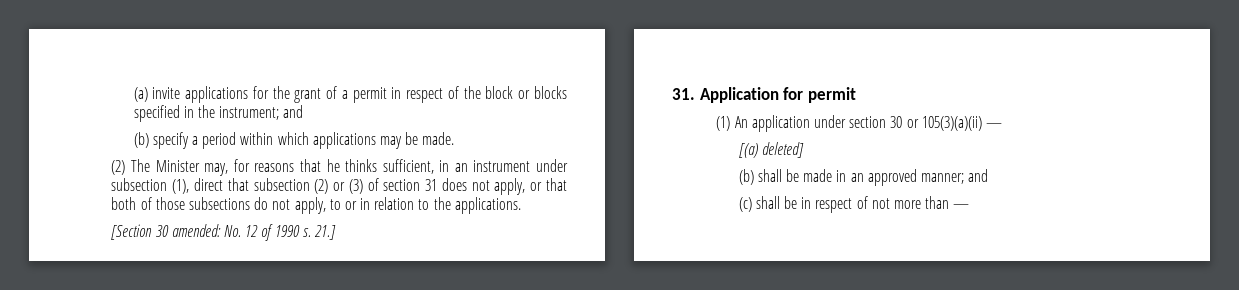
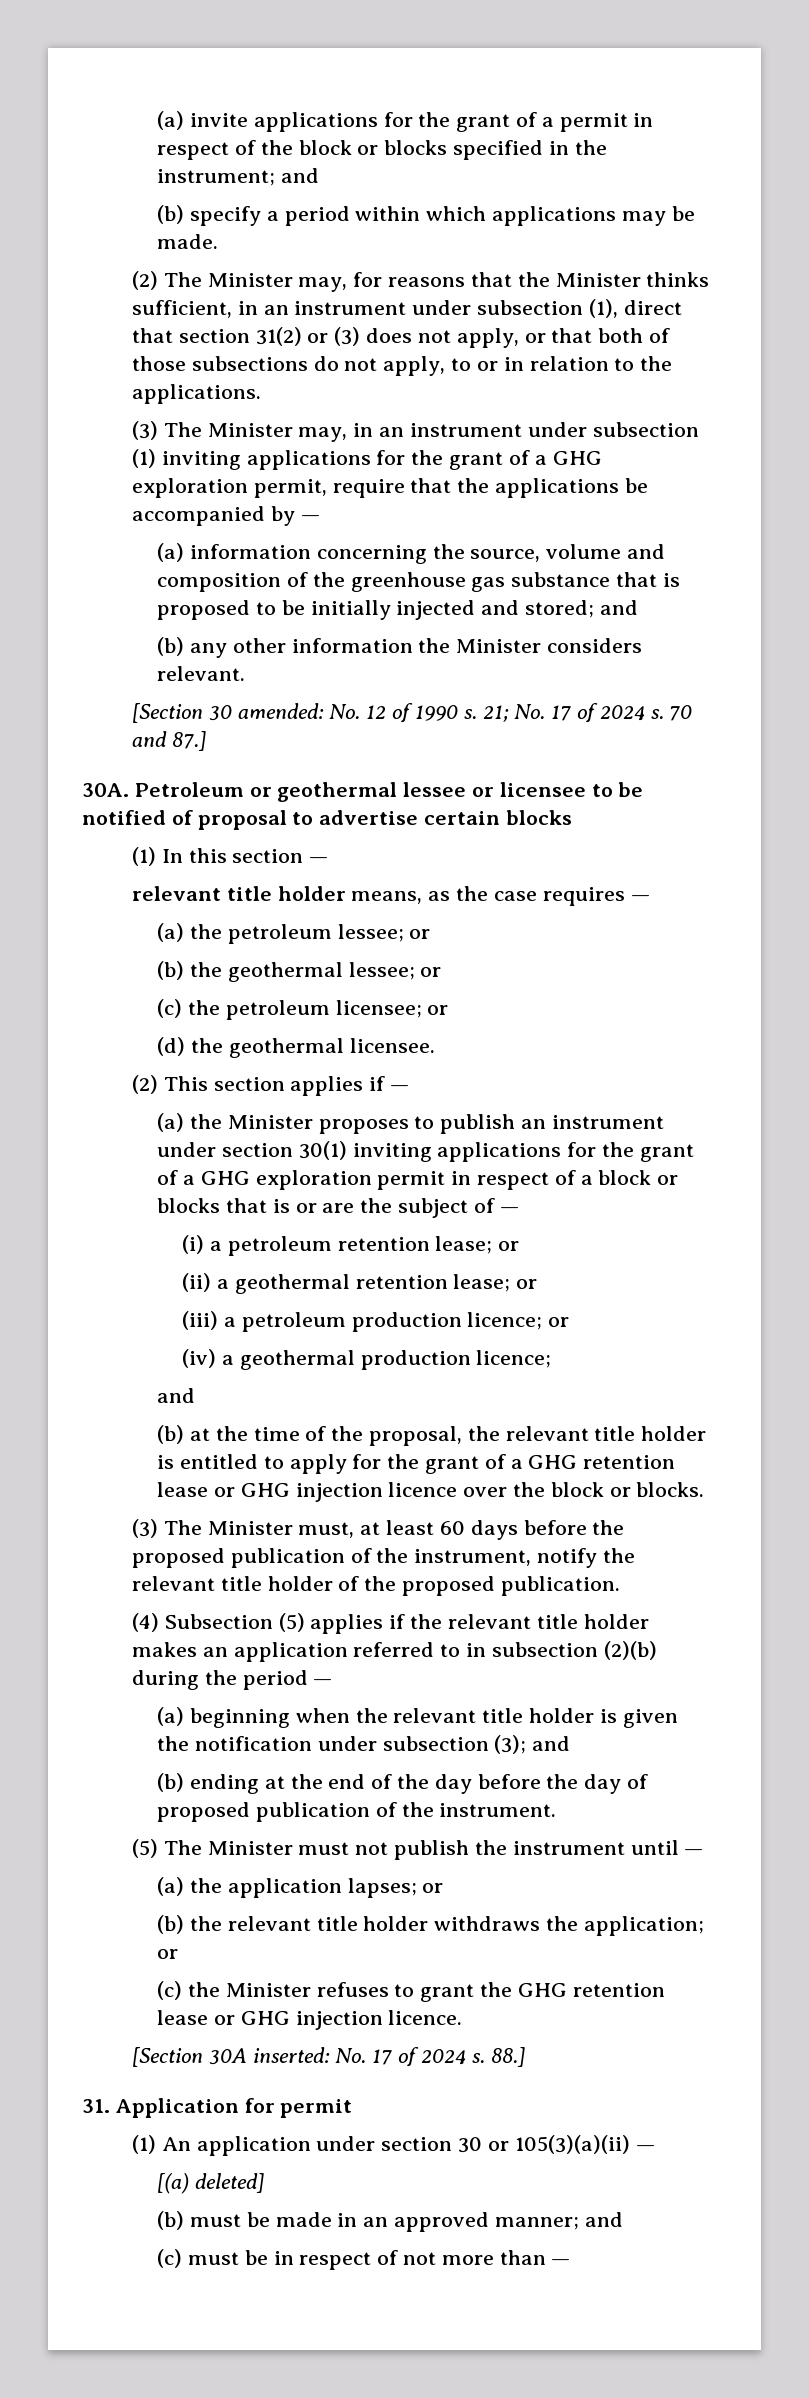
- (2) The Minister may, for reasons that he thinks sufficient, in an instrument under subsection (1), direct that subsection (2) or (3) of section 31 does not apply, or that both of those subsections do not apply, to or in relation to the applications.
+ (2) The Minister may, for reasons that the Minister thinks sufficient, in an instrument under subsection (1), direct that section 31(2) or (3) does not apply, or that both of those subsections do not apply, to or in relation to the applications.
+ (3) The Minister may, in an instrument under subsection (1) inviting applications for the grant of a GHG exploration permit, require that the applications be accompanied by —
+ (a) information concerning the source, volume and composition of the greenhouse gas substance that is proposed to be initially injected and stored; and
+ (b) any other information the Minister considers relevant.
- 21.]
+ 21; No. 17 of 2024 s. 70 and 87.]
+ 30A. Petroleum or geothermal lessee or licensee to be notified of proposal to advertise certain blocks
+ (1) In this section —
+ relevant title holder means, as the case requires —
+ (a) the petroleum lessee; or
+ (b) the geothermal lessee; or
+ (c) the petroleum licensee; or
+ (d) the geothermal licensee.
+ (2) This section applies if —
+ (a) the Minister proposes to publish an instrument under section 30(1) inviting applications for the grant of a GHG exploration permit in respect of a block or blocks that is or are the subject of —
+ (i) a petroleum retention lease; or
+ (ii) a geothermal retention lease; or
+ (iii) a petroleum production licence; or
+ (iv) a geothermal production licence;
+ and
+ (b) at the time of the proposal, the relevant title holder is entitled to apply for the grant of a GHG retention lease or GHG injection licence over the block or blocks.
+ (3) The Minister must, at least 60 days before the proposed publication of the instrument, notify the relevant title holder of the proposed publication.
+ (4) Subsection (5) applies if the relevant title holder makes an application referred to in subsection (2)(b) during the period —
+ (a) beginning when the relevant title holder is given the notification under subsection (3); and
+ (b) ending at the end of the day before the day of proposed publication of the instrument.
+ (5) The Minister must not publish the instrument until —
+ (a) the application lapses; or
+ (b) the relevant title holder withdraws the application; or
+ (c) the Minister refuses to grant the GHG retention lease or GHG injection licence.
+ [Section 30A inserted: No. 17 of 2024 s. 88.]
- (b) shall be made in an approved manner; and
+ (b) must be made in an approved manner; and
- (c) shall be in respect of not more than —
+ (c) must be in respect of not more than —

